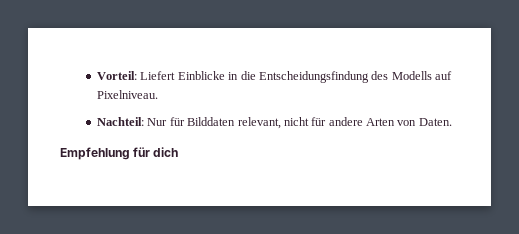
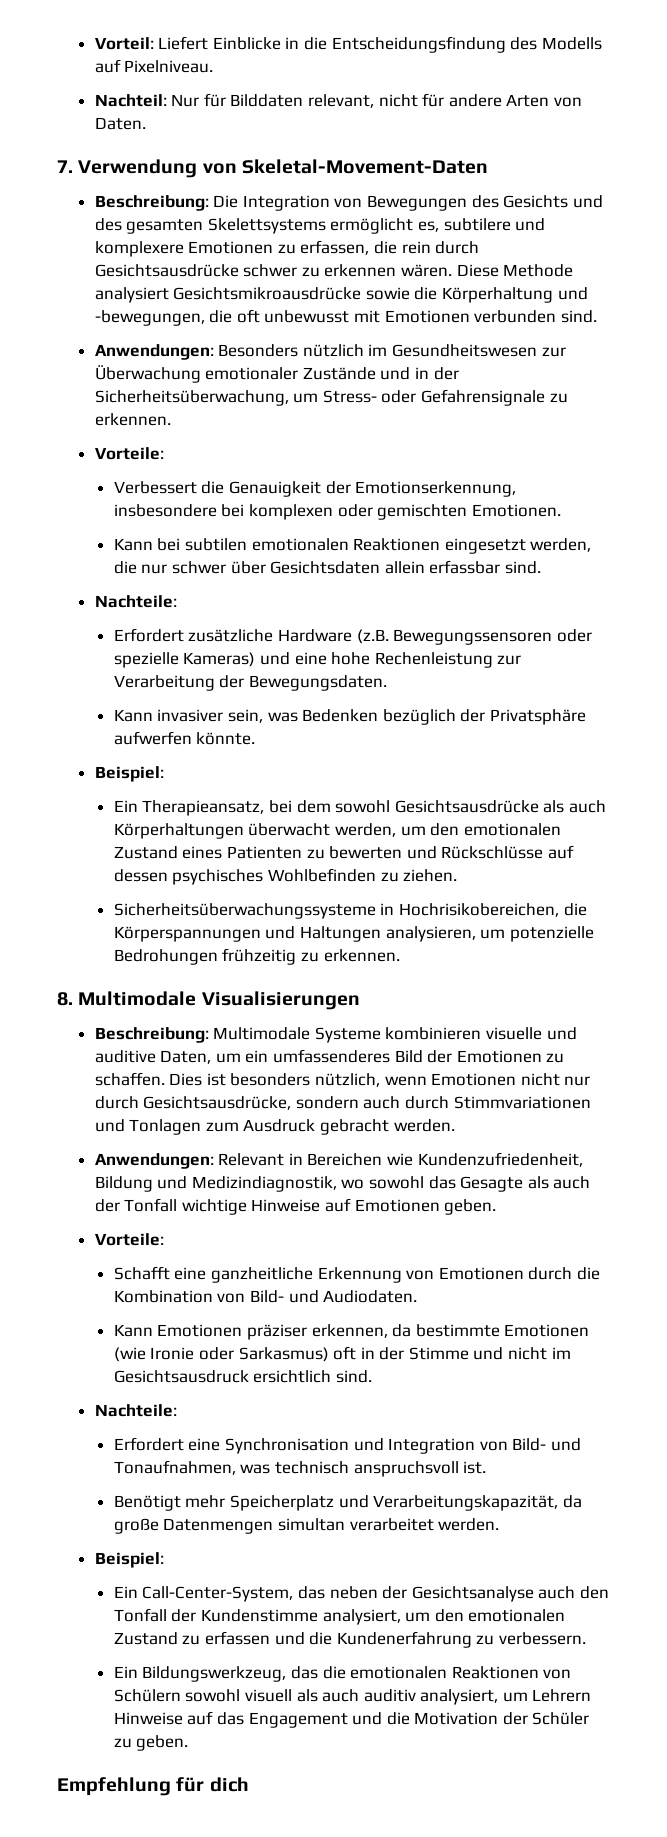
+ 7. Verwendung von Skeletal-Movement-Daten
+ Beschreibung: Die Integration von Bewegungen des Gesichts und des gesamten Skelettsystems ermöglicht es, subtilere und komplexere Emotionen zu erfassen, die rein durch Gesichtsausdrücke schwer zu erkennen wären. Diese Methode analysiert Gesichtsmikroausdrücke sowie die Körperhaltung und -bewegungen, die oft unbewusst mit Emotionen verbunden sind.
+ Anwendungen: Besonders nützlich im Gesundheitswesen zur Überwachung emotionaler Zustände und in der Sicherheitsüberwachung, um Stress- oder Gefahrensignale zu erkennen.
+ Vorteile:
+ Verbessert die Genauigkeit der Emotionserkennung, insbesondere bei komplexen oder gemischten Emotionen.
+ Kann bei subtilen emotionalen Reaktionen eingesetzt werden, die nur schwer über Gesichtsdaten allein erfassbar sind.
+ Nachteile:
+ Erfordert zusätzliche Hardware (z.B. Bewegungssensoren oder spezielle Kameras) und eine hohe Rechenleistung zur Verarbeitung der Bewegungsdaten.
+ Kann invasiver sein, was Bedenken bezüglich der Privatsphäre aufwerfen könnte.
+ Beispiel:
+ Ein Therapieansatz, bei dem sowohl Gesichtsausdrücke als auch Körperhaltungen überwacht werden, um den emotionalen Zustand eines Patienten zu bewerten und Rückschlüsse auf dessen psychisches Wohlbefinden zu ziehen.
+ Sicherheitsüberwachungssysteme in Hochrisikobereichen, die Körperspannungen und Haltungen analysieren, um potenzielle Bedrohungen frühzeitig zu erkennen.
+ 8. Multimodale Visualisierungen
+ Beschreibung: Multimodale Systeme kombinieren visuelle und auditive Daten, um ein umfassenderes Bild der Emotionen zu schaffen. Dies ist besonders nützlich, wenn Emotionen nicht nur durch Gesichtsausdrücke, sondern auch durch Stimmvariationen und Tonlagen zum Ausdruck gebracht werden.
+ Anwendungen: Relevant in Bereichen wie Kundenzufriedenheit, Bildung und Medizindiagnostik, wo sowohl das Gesagte als auch der Tonfall wichtige Hinweise auf Emotionen geben.
+ Vorteile:
+ Schafft eine ganzheitliche Erkennung von Emotionen durch die Kombination von Bild- und Audiodaten.
+ Kann Emotionen präziser erkennen, da bestimmte Emotionen (wie Ironie oder Sarkasmus) oft in der Stimme und nicht im Gesichtsausdruck ersichtlich sind.
+ Nachteile:
+ Erfordert eine Synchronisation und Integration von Bild- und Tonaufnahmen, was technisch anspruchsvoll ist.
+ Benötigt mehr Speicherplatz und Verarbeitungskapazität, da große Datenmengen simultan verarbeitet werden.
+ Beispiel:
+ Ein Call-Center-System, das neben der Gesichtsanalyse auch den Tonfall der Kundenstimme analysiert, um den emotionalen Zustand zu erfassen und die Kundenerfahrung zu verbessern.
+ Ein Bildungswerkzeug, das die emotionalen Reaktionen von Schülern sowohl visuell als auch auditiv analysiert, um Lehrern Hinweise auf das Engagement und die Motivation der Schüler zu geben.

